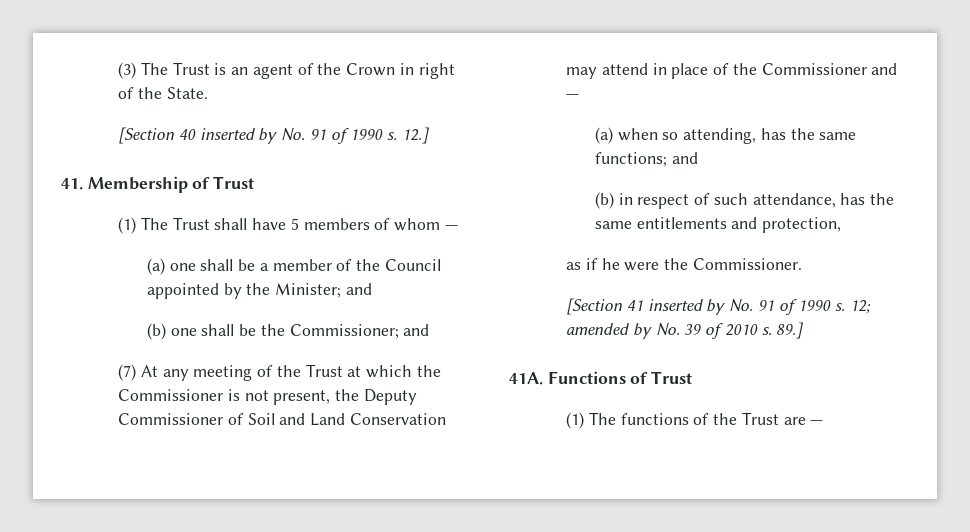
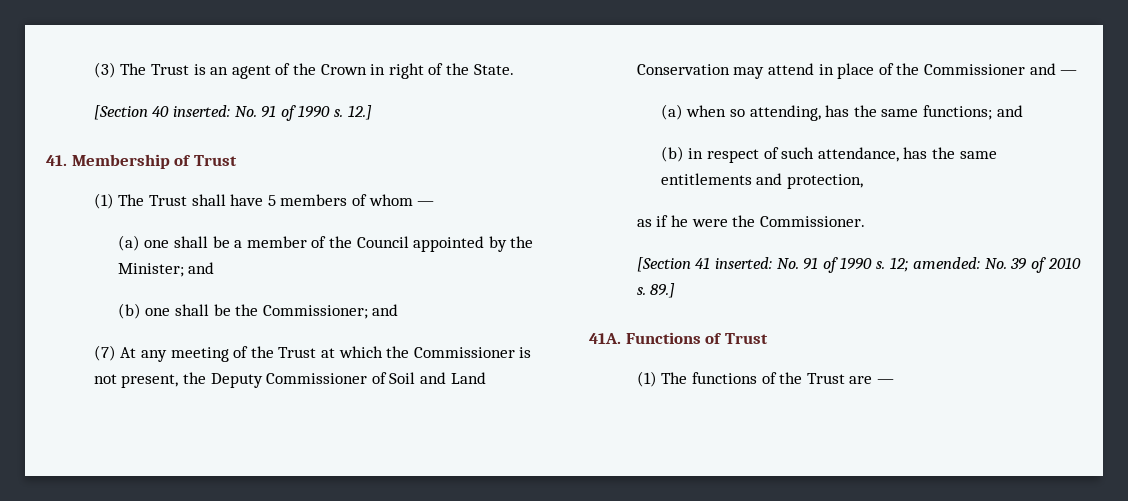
- [Section 40 inserted by No. 91 of 1990 s.
+ [Section 40 inserted: No. 91 of 1990 s.
- [Section 41 inserted by No. 91 of 1990 s.
+ [Section 41 inserted: No. 91 of 1990 s.
- 12; amended by No. 39 of 2010 s.
+ 12; amended: No. 39 of 2010 s.

